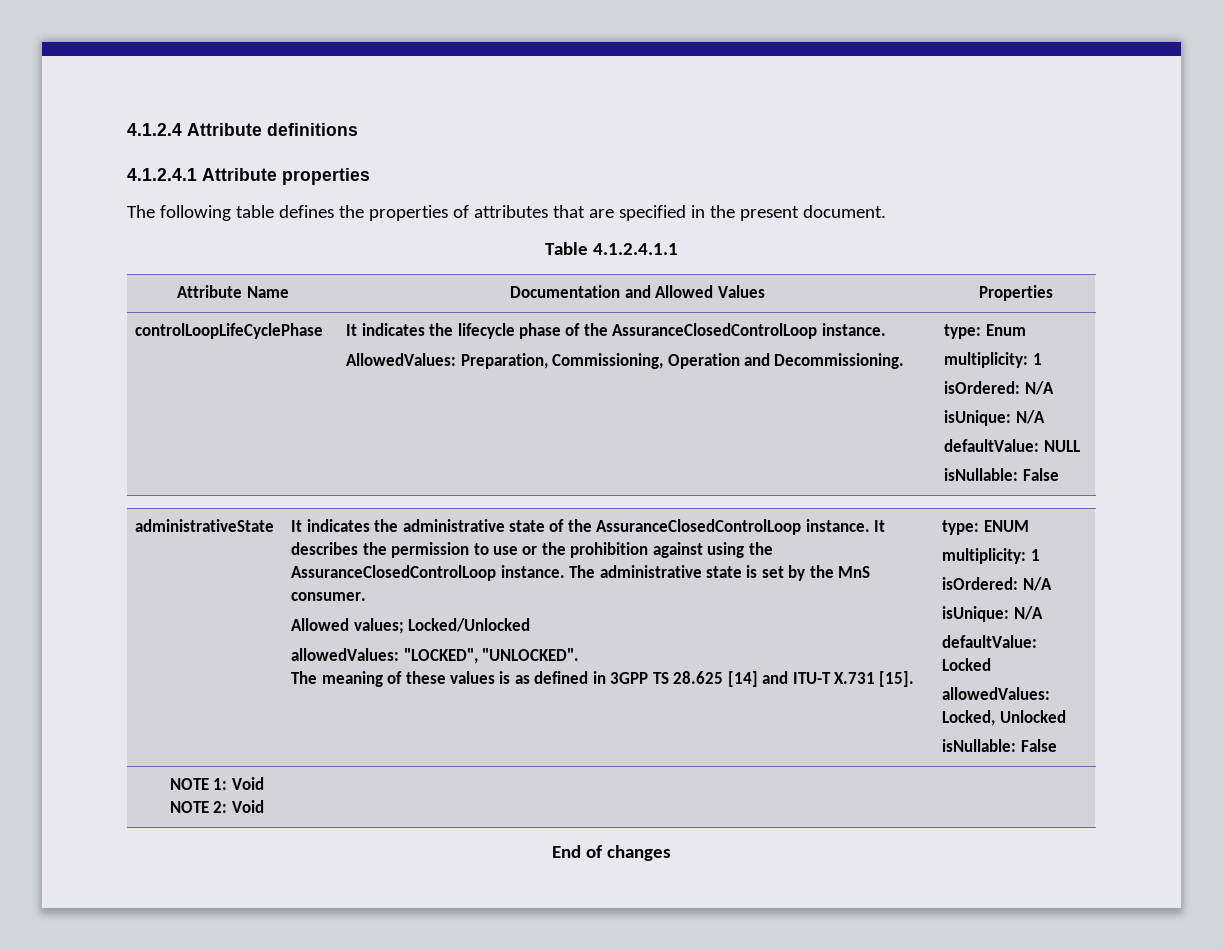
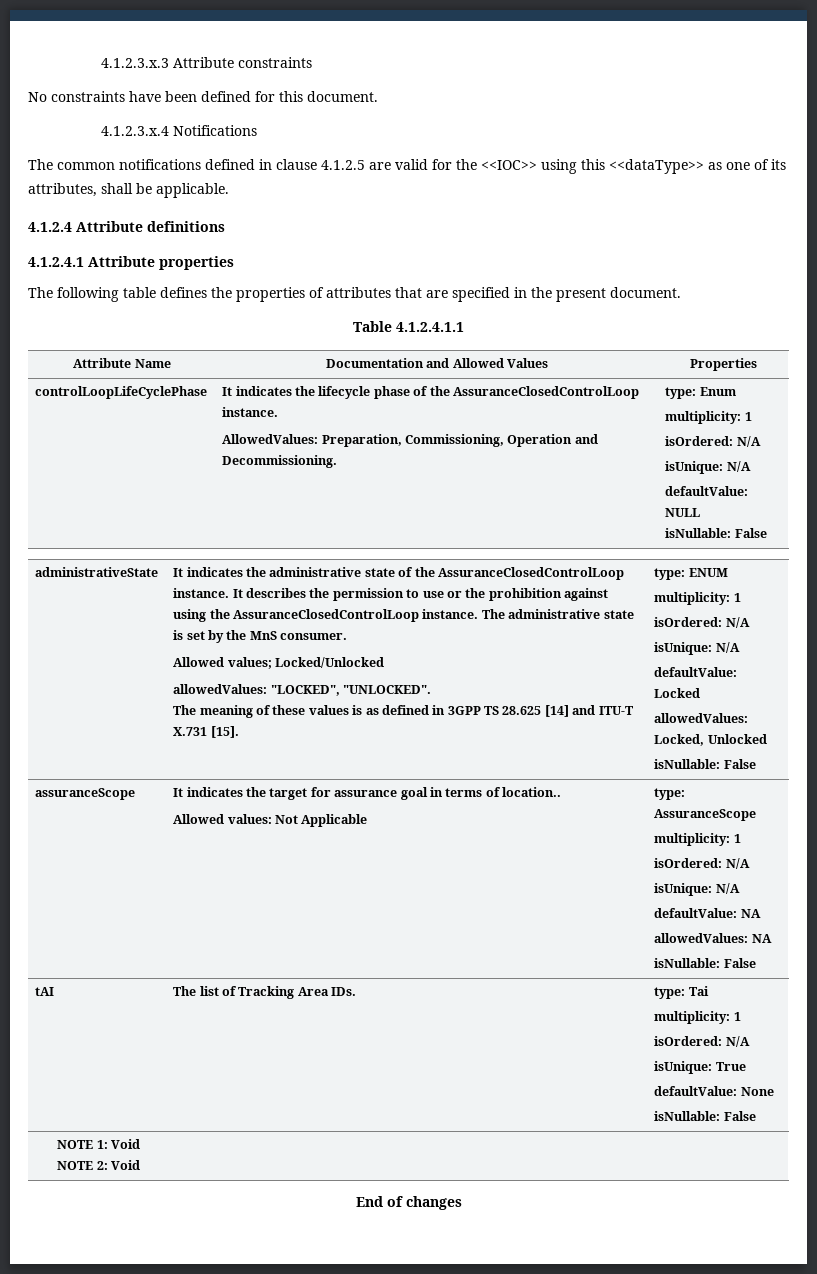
+ 4.1.2.3.x.3 Attribute constraints
+ No constraints have been defined for this document.
+ 4.1.2.3.x.4 Notifications
+ The common notifications defined in clause 4.1.2.5 are valid for the <<IOC>> using this <<dataType>> as one of its attributes, shall be applicable.
+ assuranceScope | It indicates the target for assurance goal in terms of location..
+ Allowed values: Not Applicable | type: AssuranceScope
+ multiplicity: 1
+ isOrdered: N/A
+ isUnique: N/A
+ defaultValue: NA
+ allowedValues: NA
+ isNullable: False
+ tAI | The list of Tracking Area IDs. | type: Tai
+ multiplicity: 1
+ isOrdered: N/A
+ isUnique: True
+ defaultValue: None
+ isNullable: False

